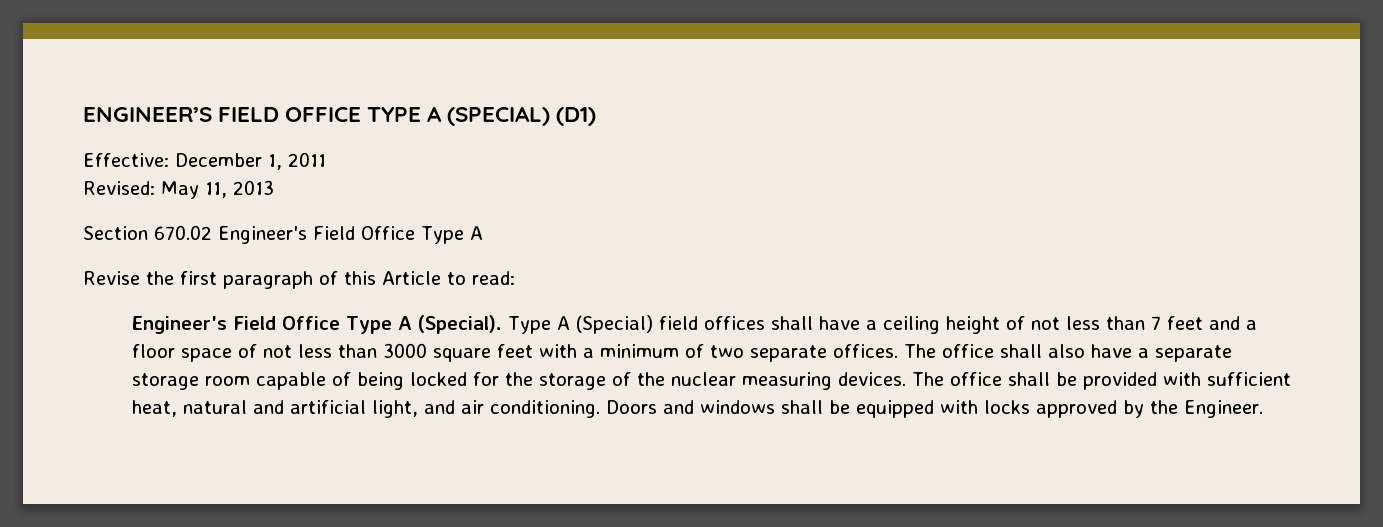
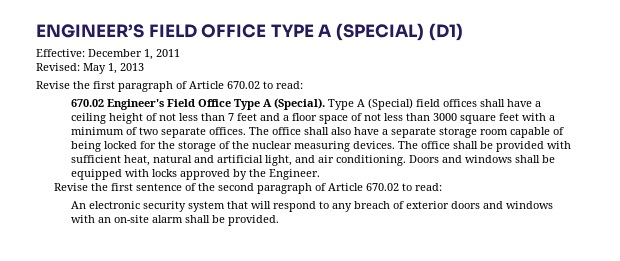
- Revised: May 11, 2013
+ Revised: May 1, 2013
- Section 670.02 Engineer's Field Office Type A
- Revise the first paragraph of this Article to read:
- Engineer's Field Office Type A (Special).
+ Revise the first paragraph of Article 670.02 to read:
+ 670.02 Engineer's Field Office Type A (Special).
+ Revise the first sentence of the second paragraph of Article 670.02 to read:
+ An electronic security system that will respond to any breach of exterior doors and windows with an on-site alarm shall be provided.

